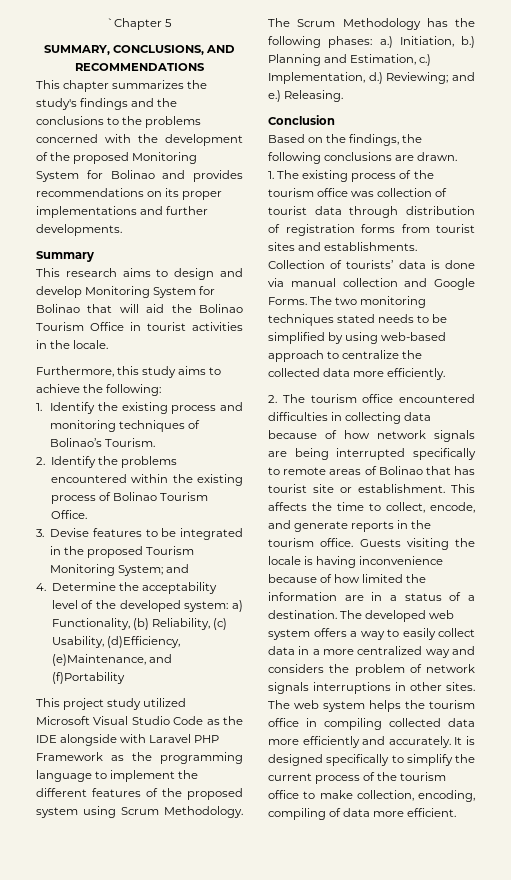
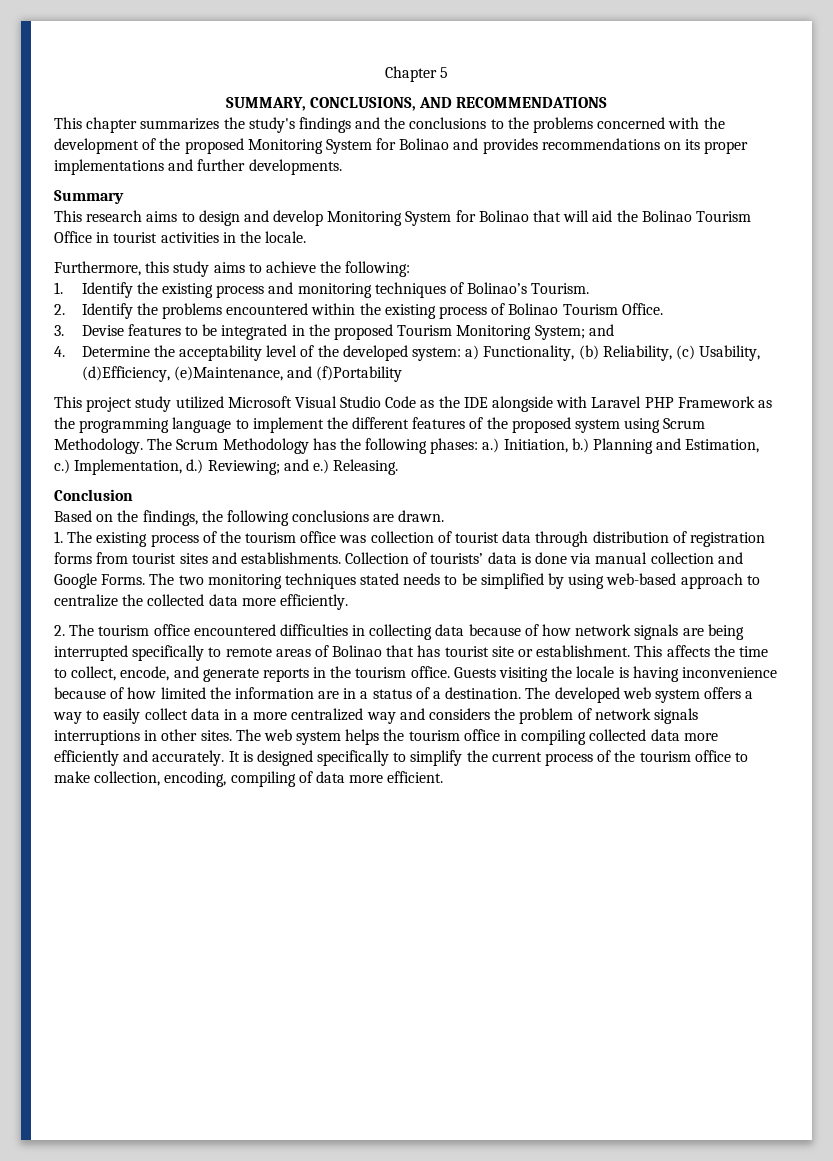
- `Chapter 5
+ Chapter 5

